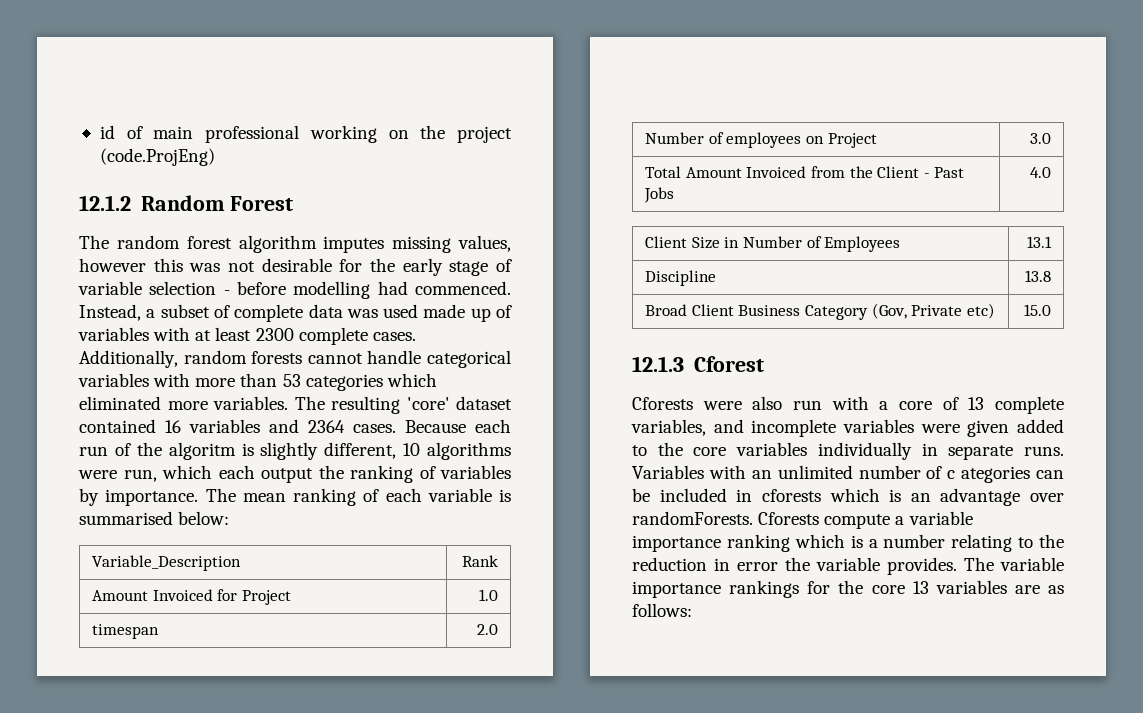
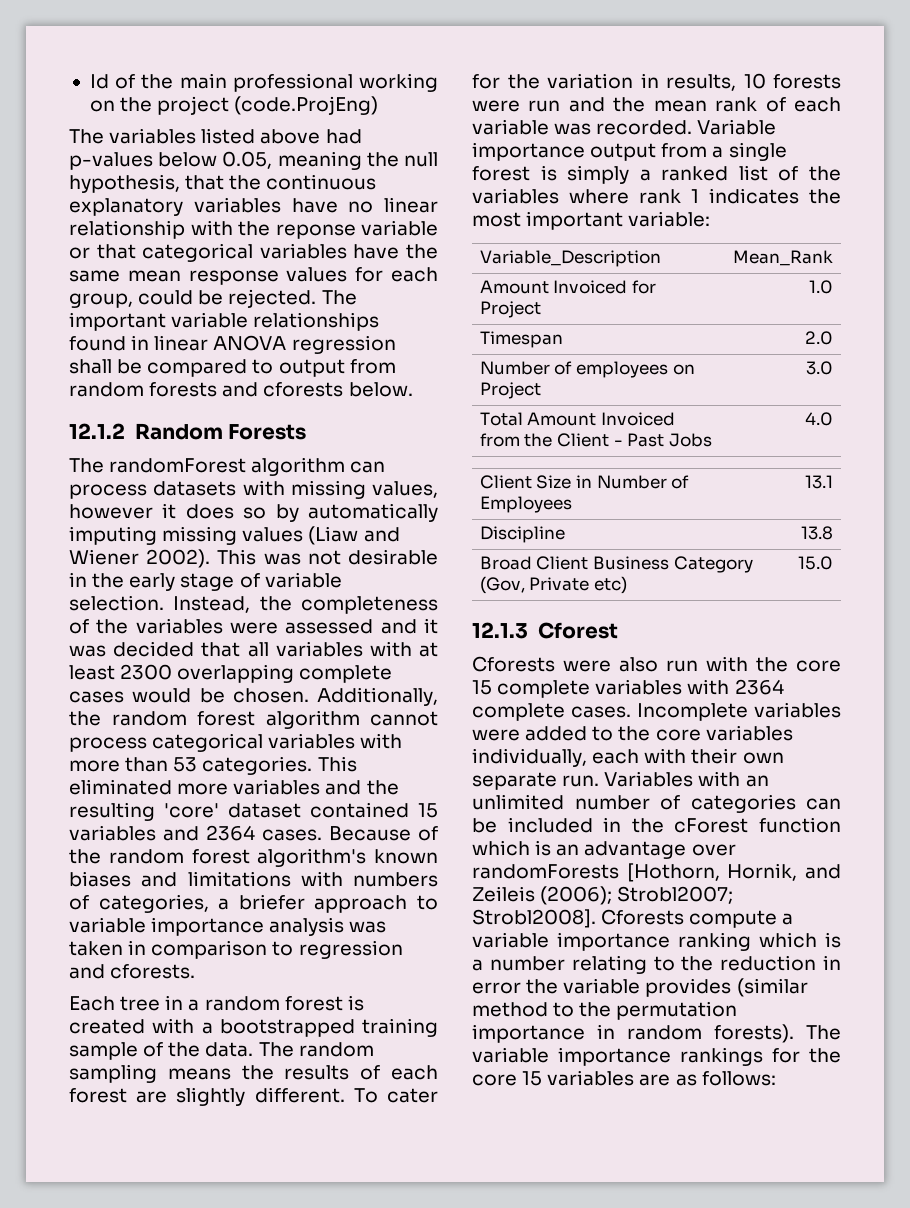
- id of main professional working on the project (code.ProjEng)
+ Id of the main professional working on the project (code.ProjEng)
+ The variables listed above had p-values below 0.05, meaning the null hypothesis, that the continuous explanatory variables have no linear relationship with the reponse variable or that categorical variables have the same mean response values for each group, could be rejected. The important variable relationships found in linear ANOVA regression shall be compared to output from random forests and cforests below.
- 12.1.2 Random Forest
- The random forest algorithm imputes missing values, however this was not desirable for the early stage of variable selection - before modelling had commenced. Instead, a subset of complete data was used made up of variables with at least 2300 complete cases. Additionally, random forests cannot handle categorical variables with more than 53 categories which eliminated more variables. The resulting 'core' dataset contained 16 variables and 2364 cases.
+ 12.1.2 Random Forests
+ The randomForest algorithm can process datasets with missing values, however it does so by automatically imputing missing values (Liaw and Wiener 2002). This was not desirable in the early stage of variable selection. Instead, the completeness of the variables were assessed and it was decided that all variables with at least 2300 overlapping complete cases would be chosen. Additionally, the random forest algorithm cannot process categorical variables with more than 53 categories. This eliminated more variables and the resulting 'core' dataset contained 15 variables and 2364 cases.
- Because each run of the algoritm is slightly different, 10 algorithms were run, which each output the ranking of variables by importance. The mean ranking of each variable is summarised below:
+ Because of the random forest algorithm's known biases and limitations with numbers of categories, a briefer approach to variable importance analysis was taken in comparison to regression and cforests.
+ Each tree in a random forest is created with a bootstrapped training sample of the data. The random sampling means the results of each forest are slightly different. To cater for the variation in results, 10 forests were run and the mean rank of each variable was recorded. Variable importance output from a single forest is simply a ranked list of the variables where rank 1 indicates the most important variable:
- Variable_Description | Rank
+ Variable_Description | Mean_Rank
- timespan | 2.0
+ Timespan | 2.0
- Cforests were also run with a core of 13 complete variables, and incomplete variables were given added to the core variables individually in separate runs.
+ Cforests were also run with the core 15 complete variables with 2364 complete cases. Incomplete variables were added to the core variables individually, each with their own separate run.
- Variables with an unlimited number of c ategories can be included in cforests which is an advantage over randomForests.
+ Variables with an unlimited number of categories can be included in the cForest function which is an advantage over randomForests [Hothorn, Hornik, and Zeileis (2006); Strobl2007; Strobl2008].
- Cforests compute a variable importance ranking which is a number relating to the reduction in error the variable provides.
+ Cforests compute a variable importance ranking which is a number relating to the reduction in error the variable provides (similar method to the permutation importance in random forests).
- The variable importance rankings for the core 13 variables are as follows:
+ The variable importance rankings for the core 15 variables are as follows:

